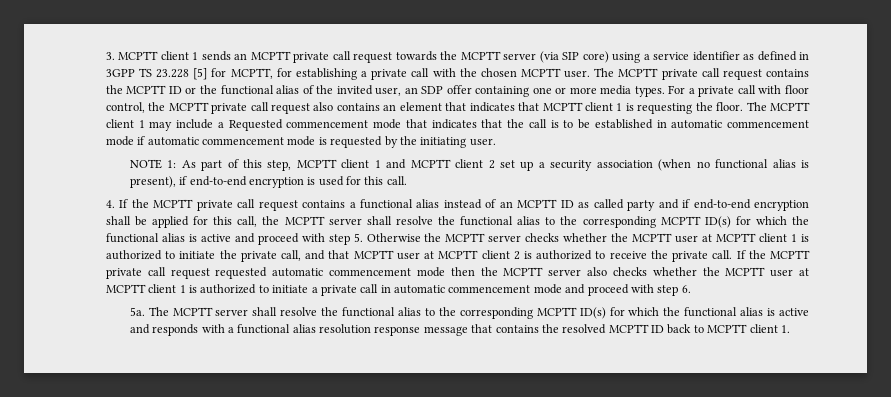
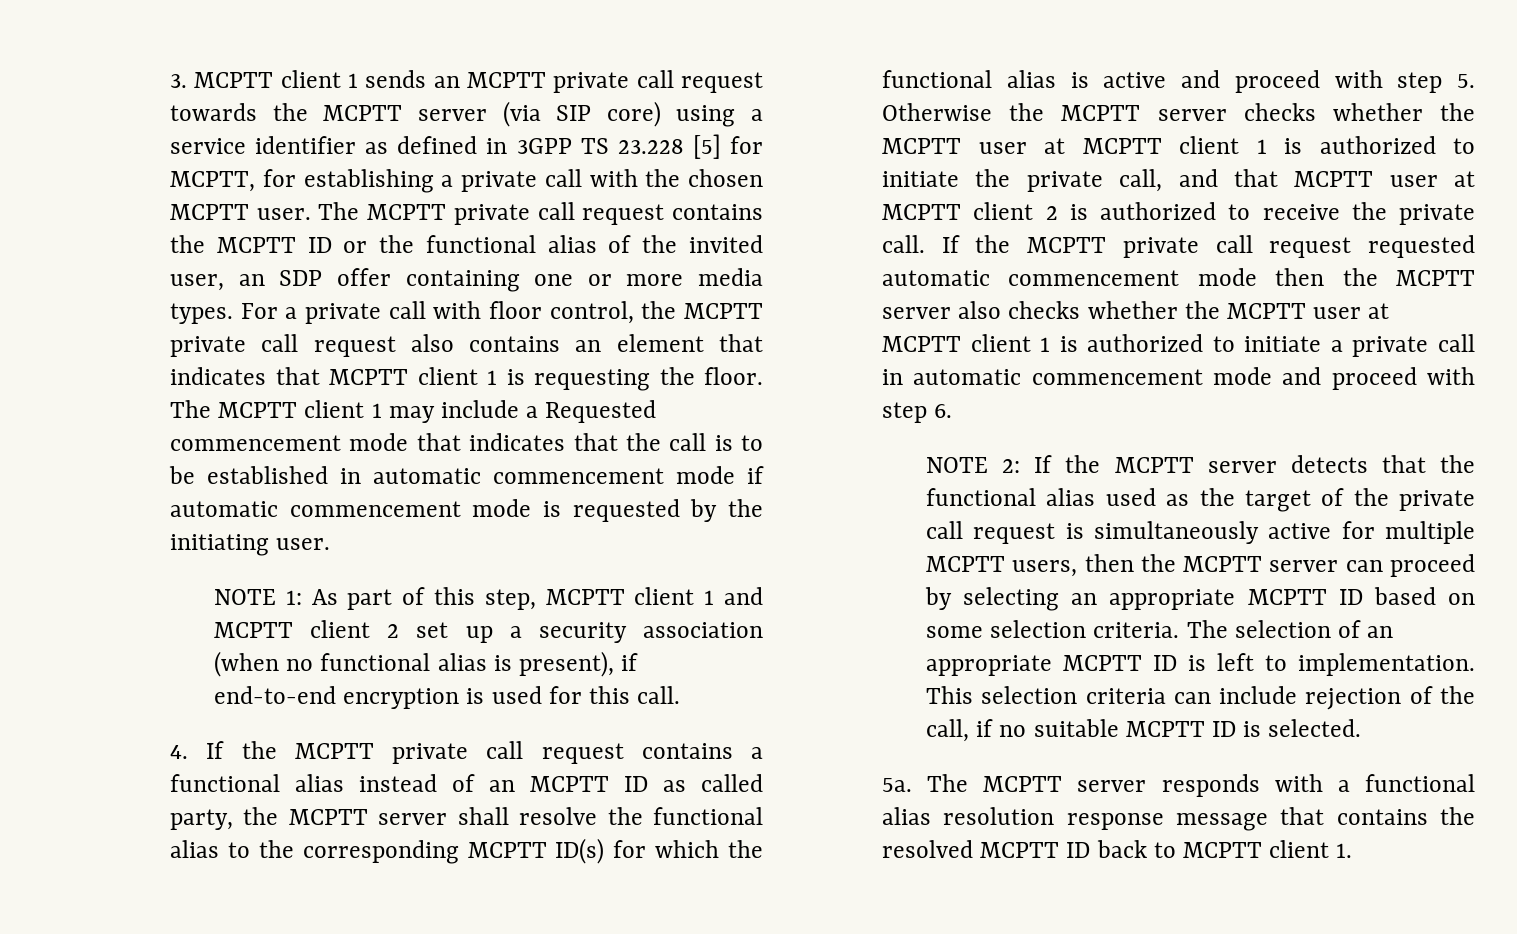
- 4. If the MCPTT private call request contains a functional alias instead of an MCPTT ID as called party and if end-to-end encryption shall be applied for this call, the MCPTT server shall resolve the functional alias to the corresponding MCPTT ID(s) for which the functional alias is active and proceed with step 5. Otherwise the MCPTT server checks whether the MCPTT user at MCPTT client 1 is authorized to initiate the private call, and that MCPTT user at MCPTT client 2 is authorized to receive the private call.
+ 4. If the MCPTT private call request contains a functional alias instead of an MCPTT ID as called party, the MCPTT server shall resolve the functional alias to the corresponding MCPTT ID(s) for which the functional alias is active and proceed with step 5. Otherwise the MCPTT server checks whether the MCPTT user at MCPTT client 1 is authorized to initiate the private call, and that MCPTT user at MCPTT client 2 is authorized to receive the private call.
- 5a. The MCPTT server shall resolve the functional alias to the corresponding MCPTT ID(s) for which the functional alias is active and responds with a functional alias resolution response message that contains the resolved MCPTT ID back to MCPTT client 1.
+ NOTE 2: If the MCPTT server detects that the functional alias used as the target of the private call request is simultaneously active for multiple MCPTT users, then the MCPTT server can proceed by selecting an appropriate MCPTT ID based on some selection criteria. The selection of an appropriate MCPTT ID is left to implementation. This selection criteria can include rejection of the call, if no suitable MCPTT ID is selected.
+ 5a. The MCPTT server responds with a functional alias resolution response message that contains the resolved MCPTT ID back to MCPTT client 1.

